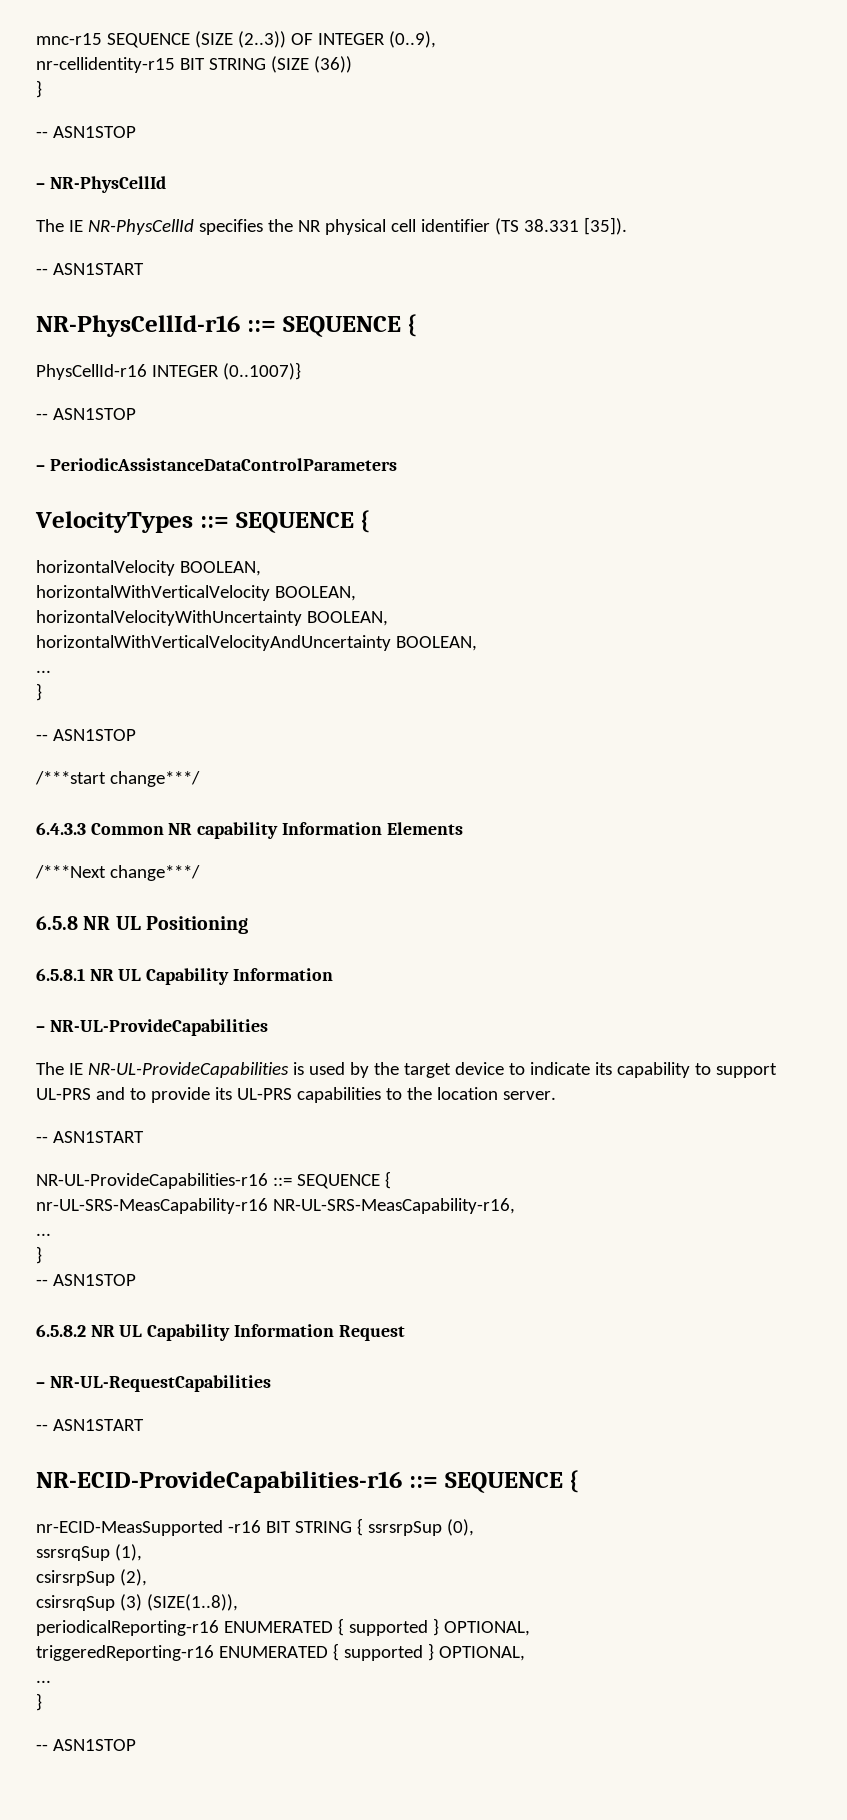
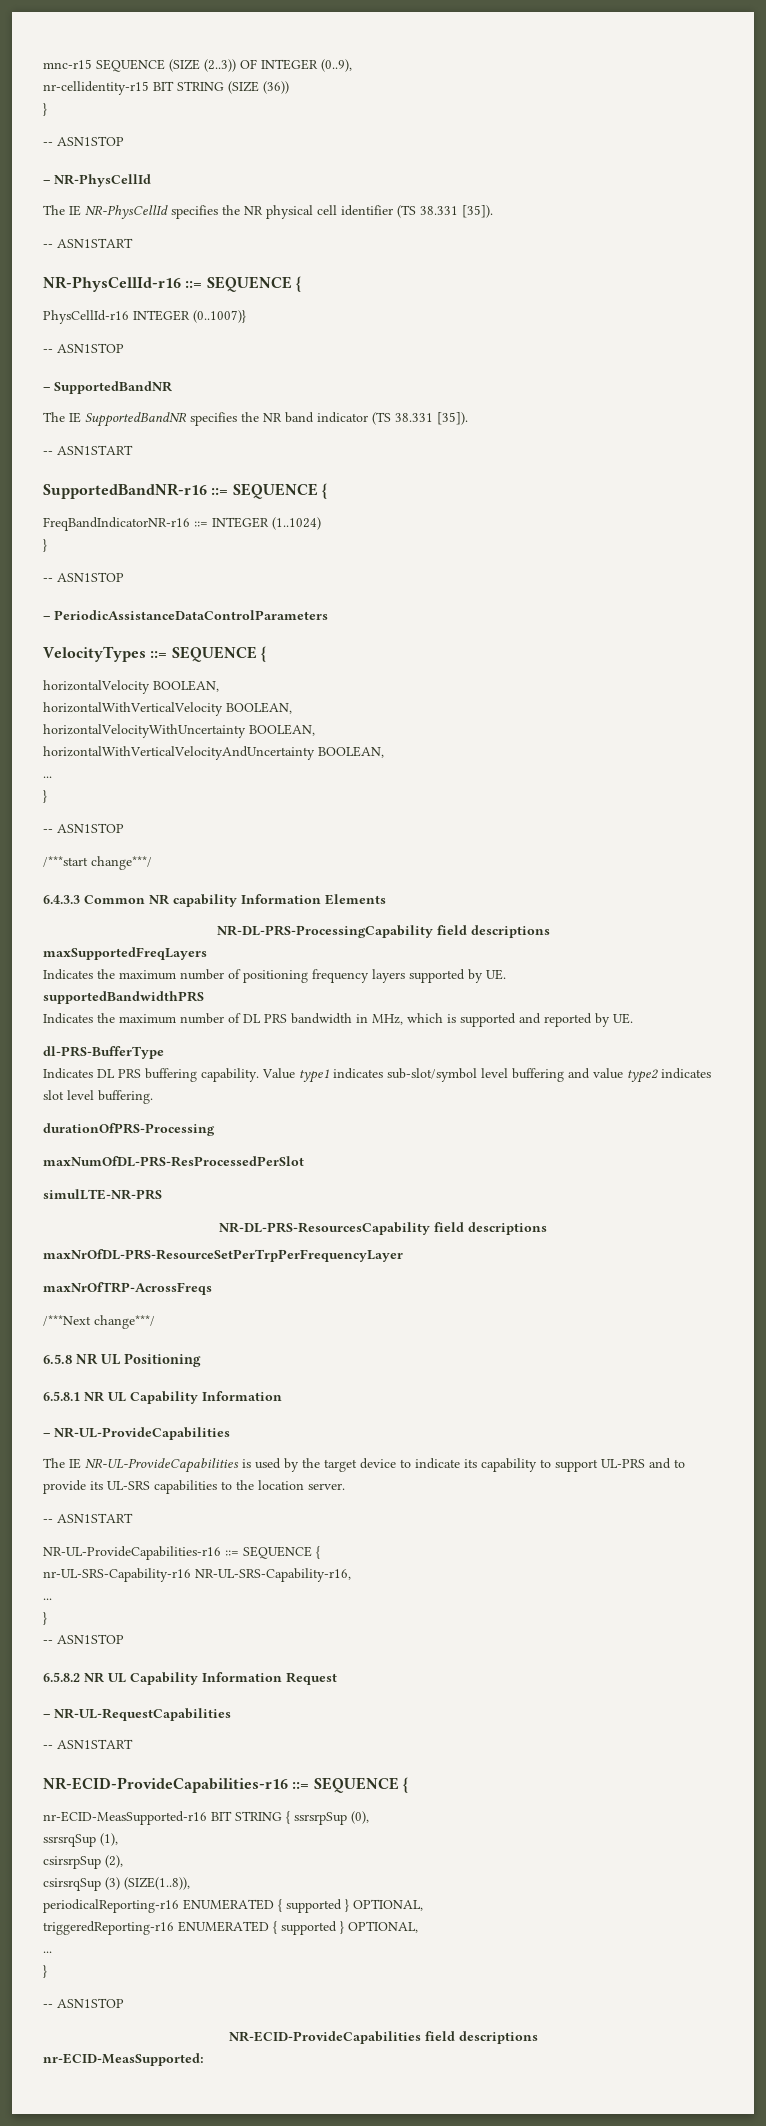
+ – SupportedBandNR
+ The IE SupportedBandNR specifies the NR band indicator (TS 38.331 [35]).
+ -- ASN1START
+ SupportedBandNR-r16 ::= SEQUENCE {
+ FreqBandIndicatorNR-r16 ::= INTEGER (1..1024)
+ }
+ -- ASN1STOP
+ NR-DL-PRS-ProcessingCapability field descriptions
+ maxSupportedFreqLayers
+ Indicates the maximum number of positioning frequency layers supported by UE.
+ supportedBandwidthPRS
+ Indicates the maximum number of DL PRS bandwidth in MHz, which is supported and reported by UE.
+ dl-PRS-BufferType
+ Indicates DL PRS buffering capability. Value type1 indicates sub-slot/symbol level buffering and value type2 indicates slot level buffering.
+ durationOfPRS-Processing
+ maxNumOfDL-PRS-ResProcessedPerSlot
+ simulLTE-NR-PRS
+ NR-DL-PRS-ResourcesCapability field descriptions
+ maxNrOfDL-PRS-ResourceSetPerTrpPerFrequencyLayer
+ maxNrOfTRP-AcrossFreqs
- The IE NR-UL-ProvideCapabilities is used by the target device to indicate its capability to support UL-PRS and to provide its UL-PRS capabilities to the location server.
+ The IE NR-UL-ProvideCapabilities is used by the target device to indicate its capability to support UL-PRS and to provide its UL-SRS capabilities to the location server.
- nr-UL-SRS-MeasCapability-r16 NR-UL-SRS-MeasCapability-r16,
+ nr-UL-SRS-Capability-r16 NR-UL-SRS-Capability-r16,
- nr-ECID-MeasSupported -r16 BIT STRING { ssrsrpSup (0),
+ nr-ECID-MeasSupported-r16 BIT STRING { ssrsrpSup (0),
+ NR-ECID-ProvideCapabilities field descriptions
+ nr-ECID-MeasSupported:

